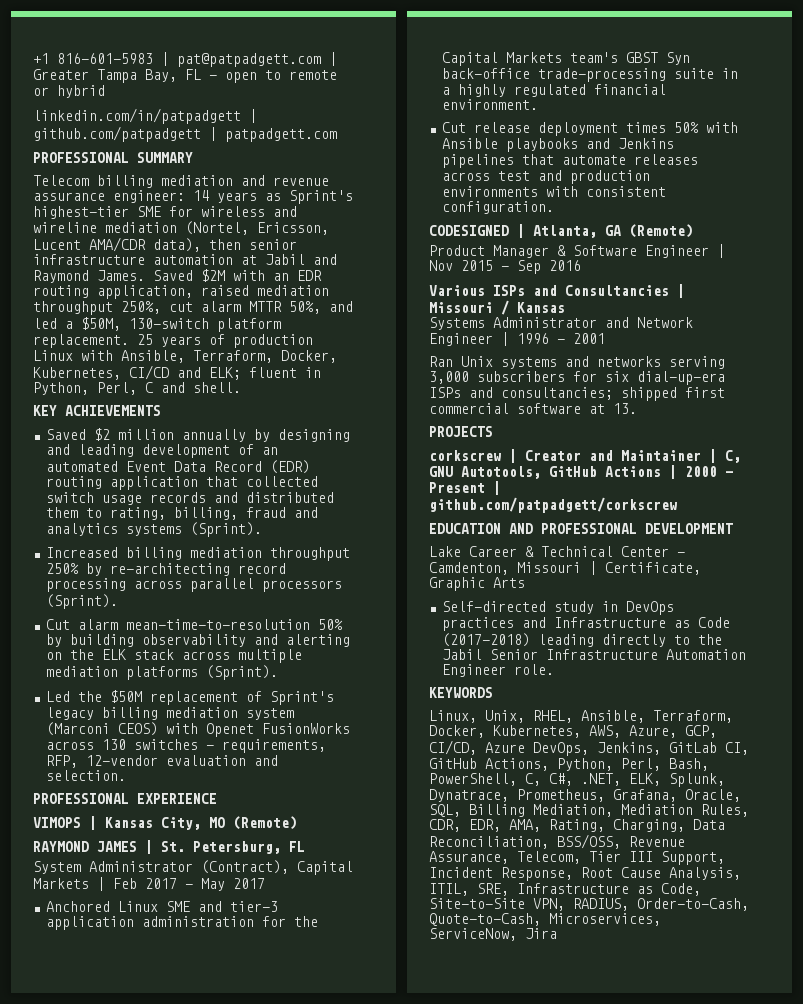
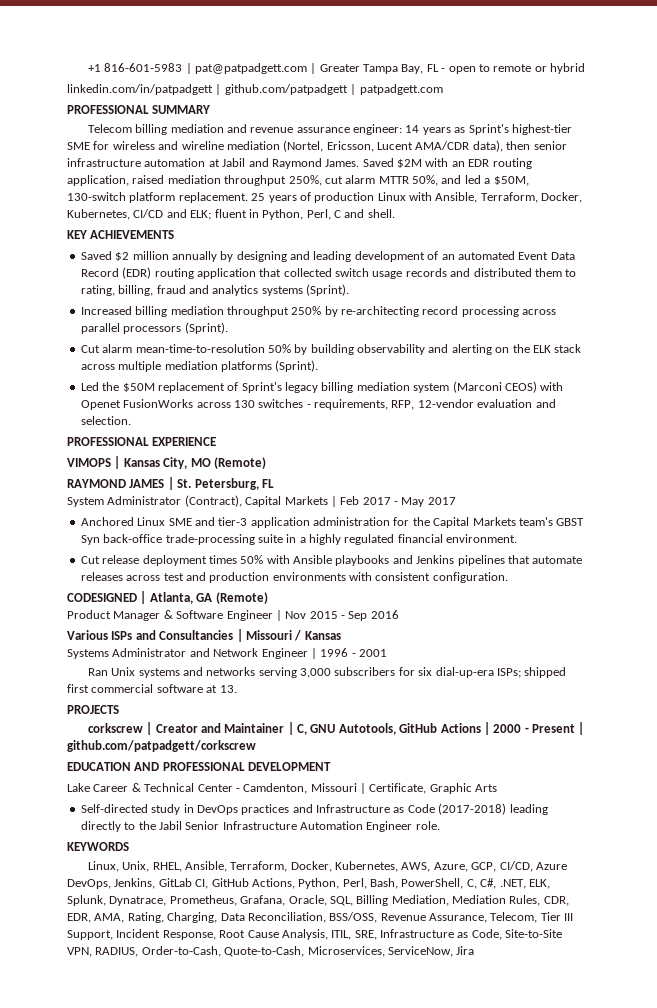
- Ran Unix systems and networks serving 3,000 subscribers for six dial-up-era ISPs and consultancies; shipped first commercial software at 13.
+ Ran Unix systems and networks serving 3,000 subscribers for six dial-up-era ISPs; shipped first commercial software at 13.

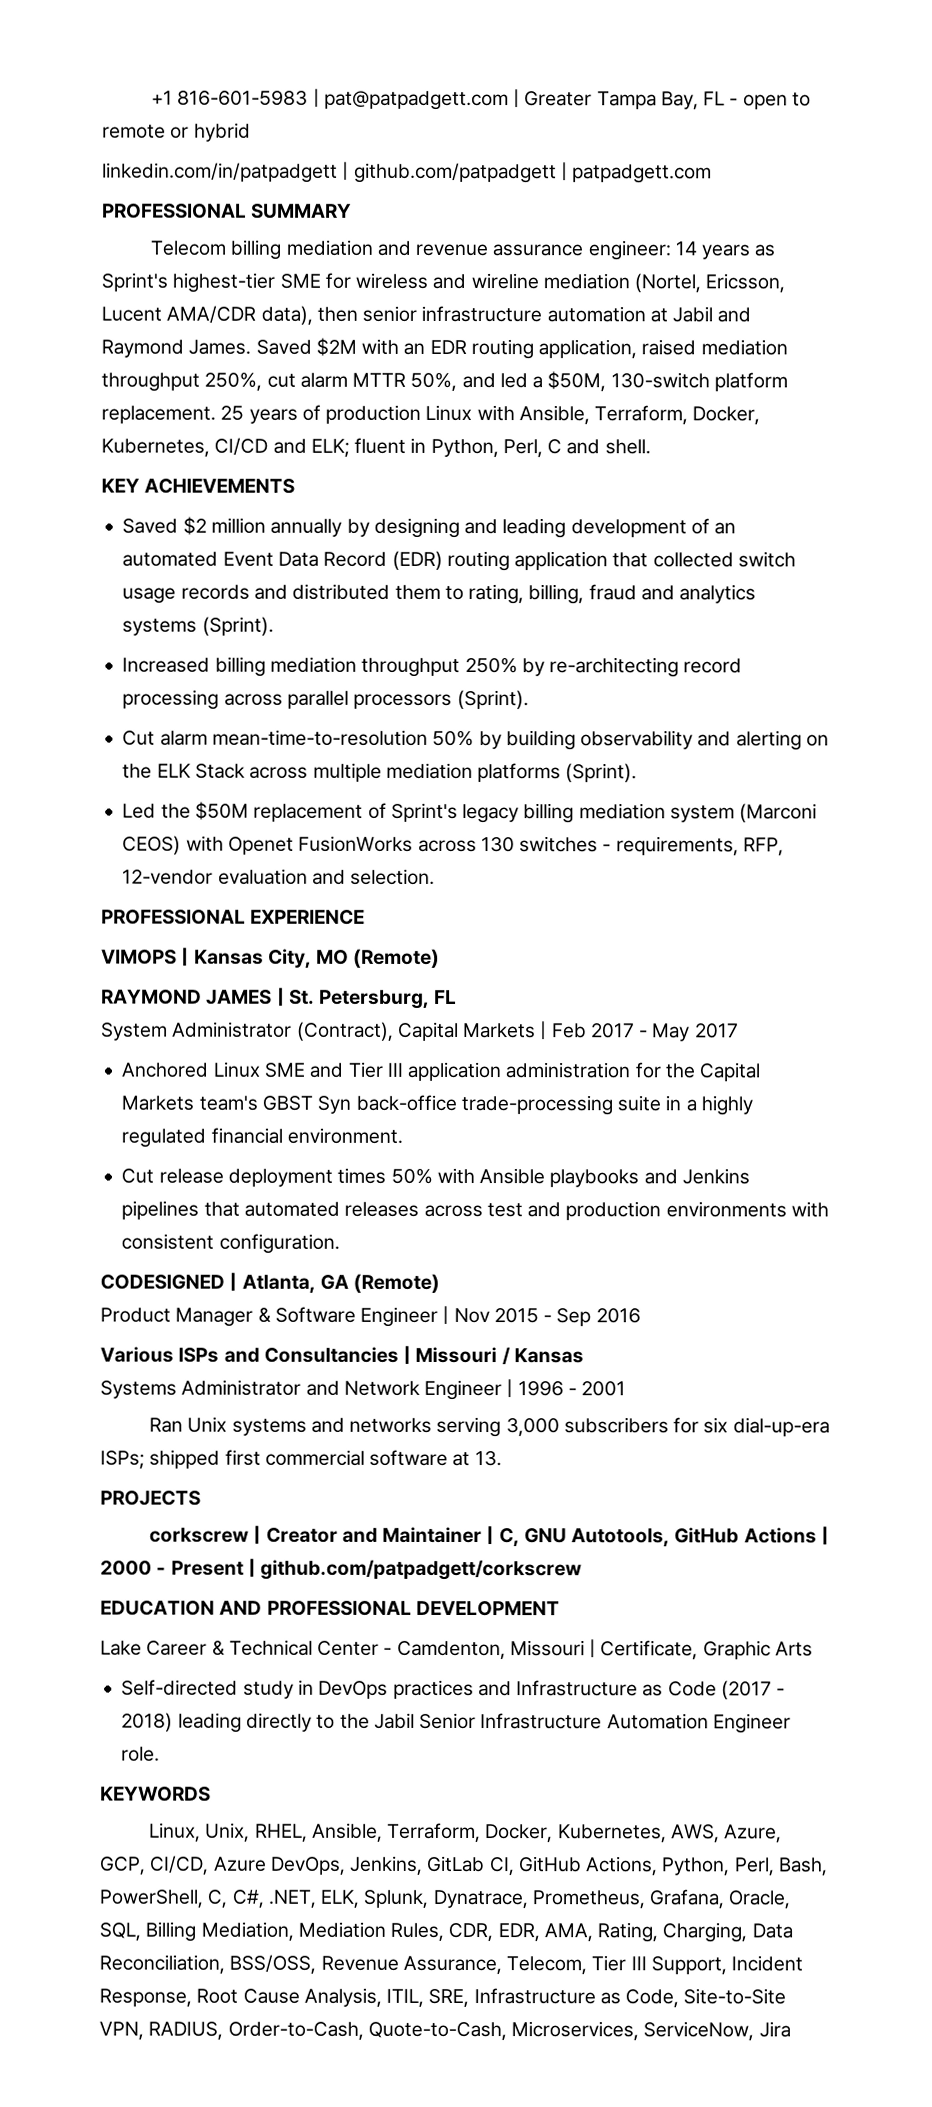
- Cut alarm mean-time-to-resolution 50% by building observability and alerting on the ELK stack across multiple mediation platforms (Sprint).
+ Cut alarm mean-time-to-resolution 50% by building observability and alerting on the ELK Stack across multiple mediation platforms (Sprint).
- Anchored Linux SME and tier-3 application administration for the Capital Markets team's GBST Syn back-office trade-processing suite in a highly regulated financial environment.
+ Anchored Linux SME and Tier III application administration for the Capital Markets team's GBST Syn back-office trade-processing suite in a highly regulated financial environment.
- Cut release deployment times 50% with Ansible playbooks and Jenkins pipelines that automate releases across test and production environments with consistent configuration.
+ Cut release deployment times 50% with Ansible playbooks and Jenkins pipelines that automated releases across test and production environments with consistent configuration.
- Self-directed study in DevOps practices and Infrastructure as Code (2017-2018) leading directly to the Jabil Senior Infrastructure Automation Engineer role.
+ Self-directed study in DevOps practices and Infrastructure as Code (2017 - 2018) leading directly to the Jabil Senior Infrastructure Automation Engineer role.

